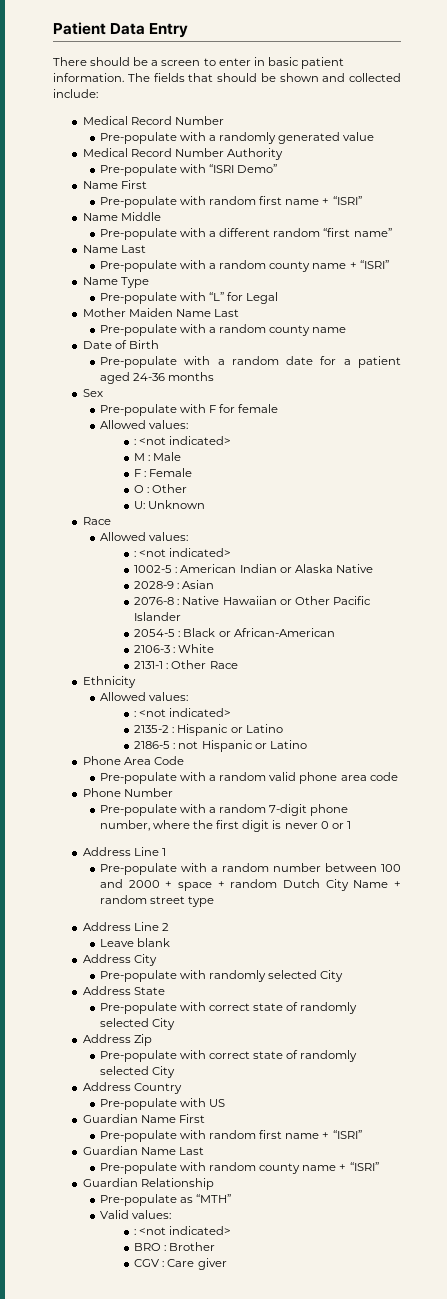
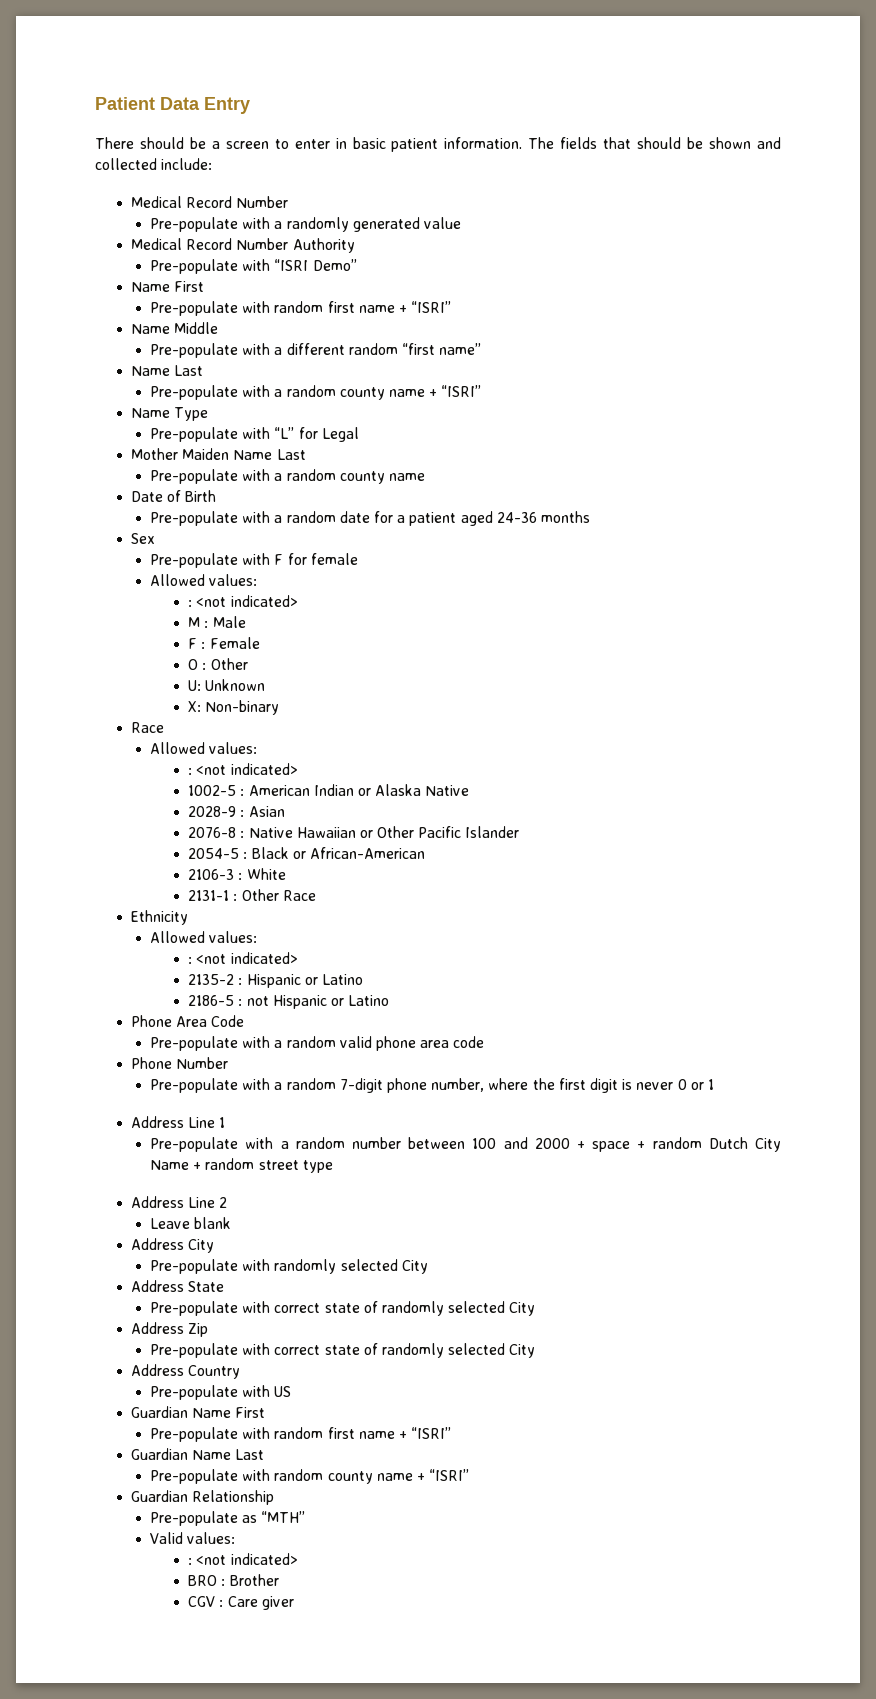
+ X: Non-binary

